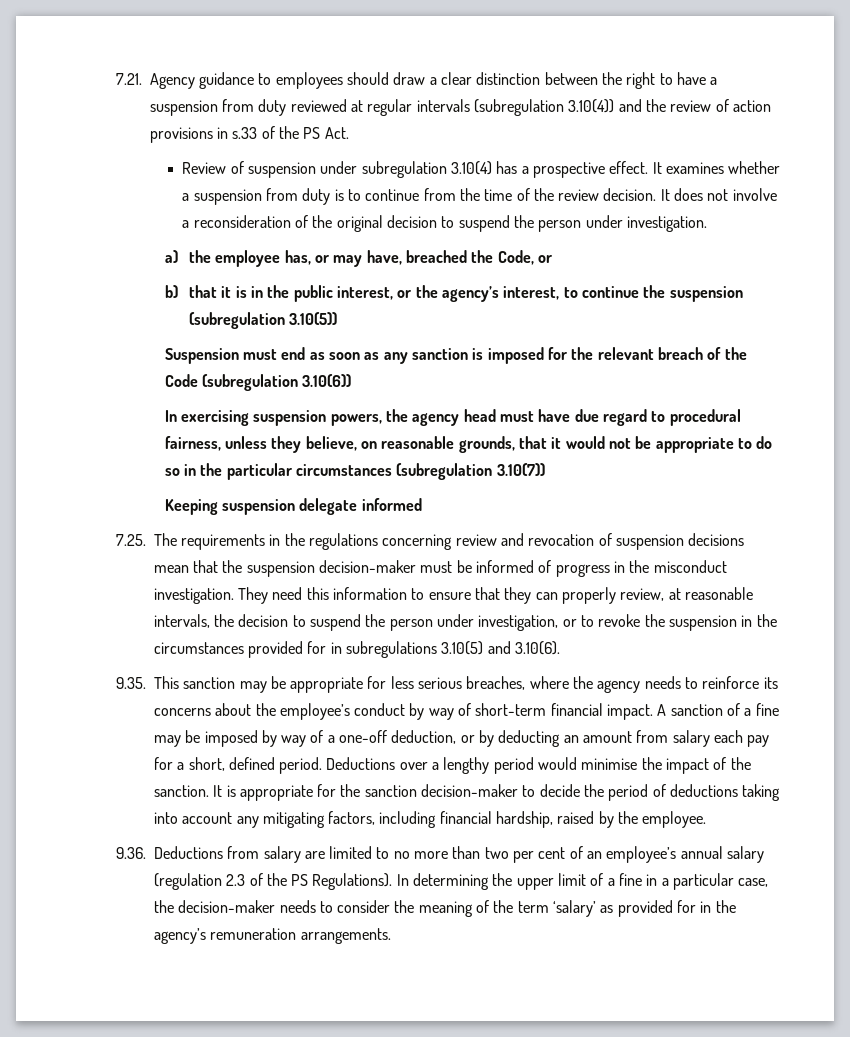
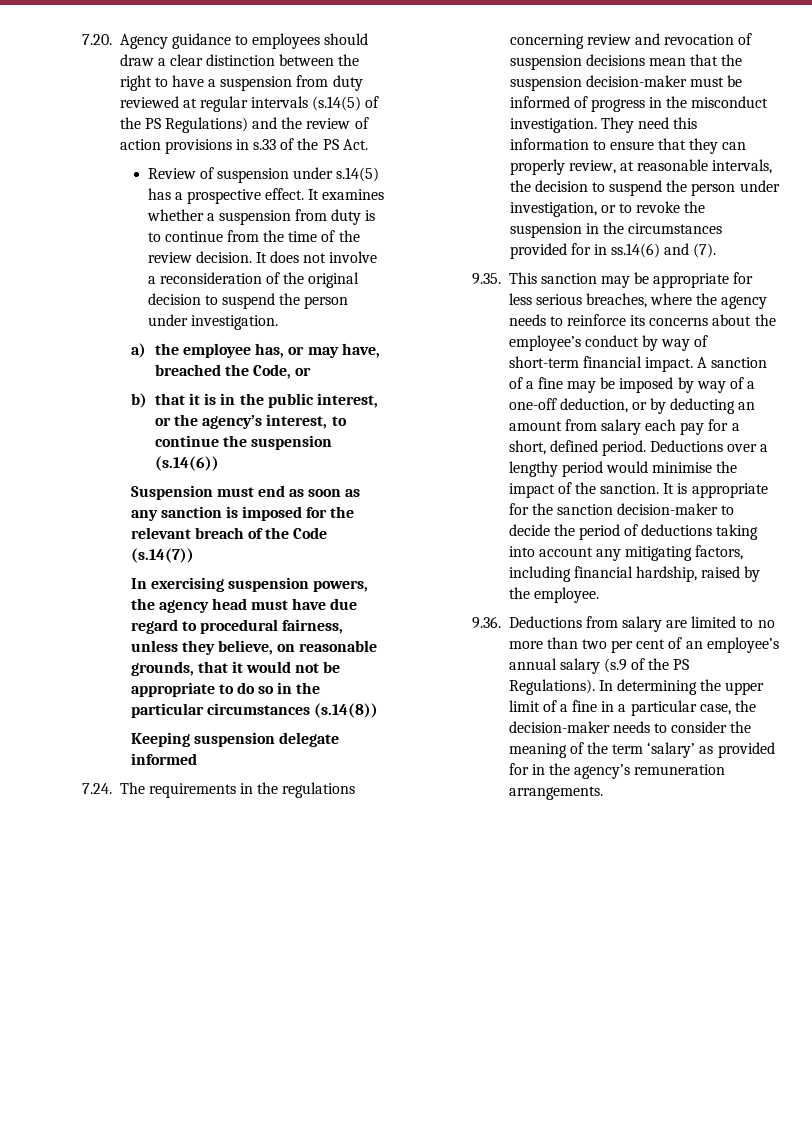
- 7.21. Agency guidance to employees should draw a clear distinction between the right to have a suspension from duty reviewed at regular intervals (subregulation 3.10(4)) and the review of action provisions in s.33 of the PS Act.
+ 7.20. Agency guidance to employees should draw a clear distinction between the right to have a suspension from duty reviewed at regular intervals (s.14(5) of the PS Regulations) and the review of action provisions in s.33 of the PS Act.
- Review of suspension under subregulation 3.10(4) has a prospective effect.
+ Review of suspension under s.14(5) has a prospective effect.
- b) that it is in the public interest, or the agency’s interest, to continue the suspension (subregulation 3.10(5))
+ b) that it is in the public interest, or the agency’s interest, to continue the suspension (s.14(6))
- Suspension must end as soon as any sanction is imposed for the relevant breach of the Code (subregulation 3.10(6))
+ Suspension must end as soon as any sanction is imposed for the relevant breach of the Code (s.14(7))
- In exercising suspension powers, the agency head must have due regard to procedural fairness, unless they believe, on reasonable grounds, that it would not be appropriate to do so in the particular circumstances (subregulation 3.10(7))
+ In exercising suspension powers, the agency head must have due regard to procedural fairness, unless they believe, on reasonable grounds, that it would not be appropriate to do so in the particular circumstances (s.14(8))
- 7.25. The requirements in the regulations concerning review and revocation of suspension decisions mean that the suspension decision-maker must be informed of progress in the misconduct investigation.
+ 7.24. The requirements in the regulations concerning review and revocation of suspension decisions mean that the suspension decision-maker must be informed of progress in the misconduct investigation.
- They need this information to ensure that they can properly review, at reasonable intervals, the decision to suspend the person under investigation, or to revoke the suspension in the circumstances provided for in subregulations 3.10(5) and 3.10(6).
+ They need this information to ensure that they can properly review, at reasonable intervals, the decision to suspend the person under investigation, or to revoke the suspension in the circumstances provided for in ss.14(6) and (7).
- 9.36. Deductions from salary are limited to no more than two per cent of an employee’s annual salary (regulation 2.3 of the PS Regulations).
+ 9.36. Deductions from salary are limited to no more than two per cent of an employee’s annual salary (s.9 of the PS Regulations).

